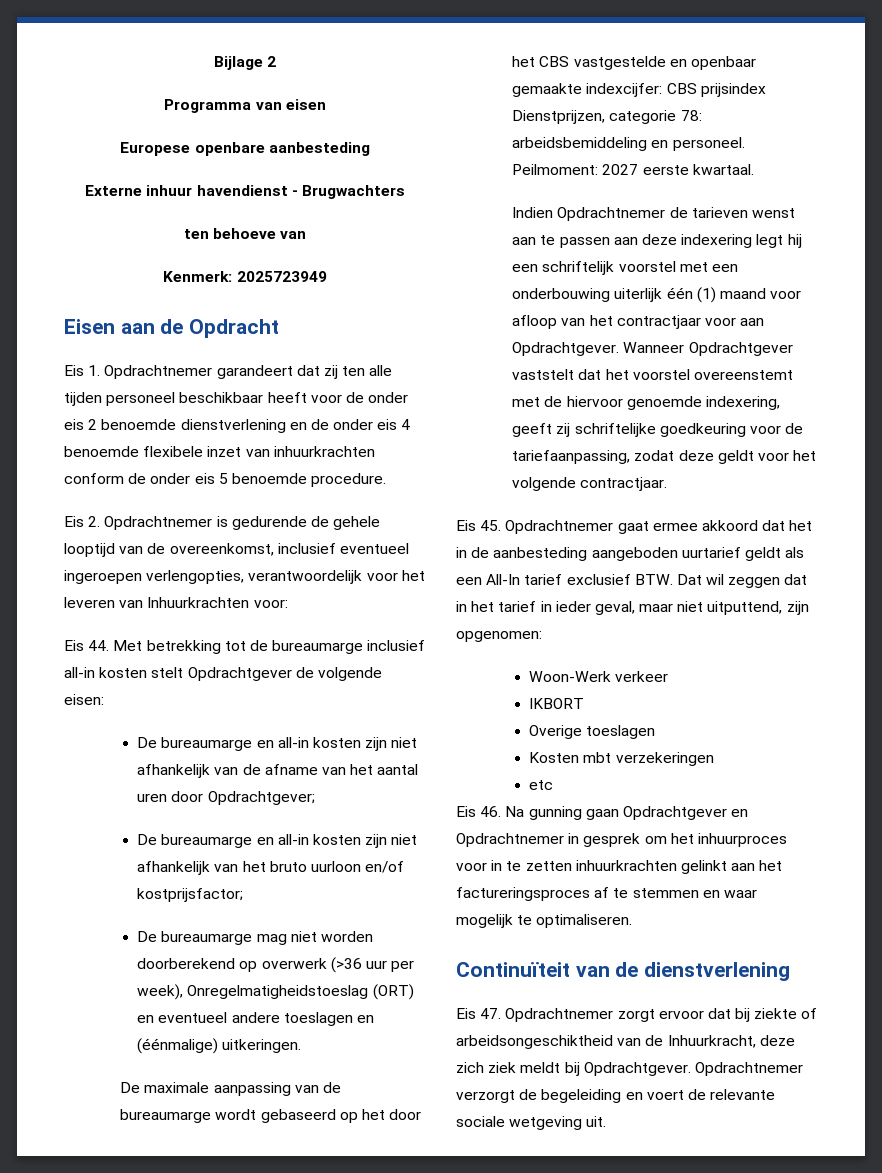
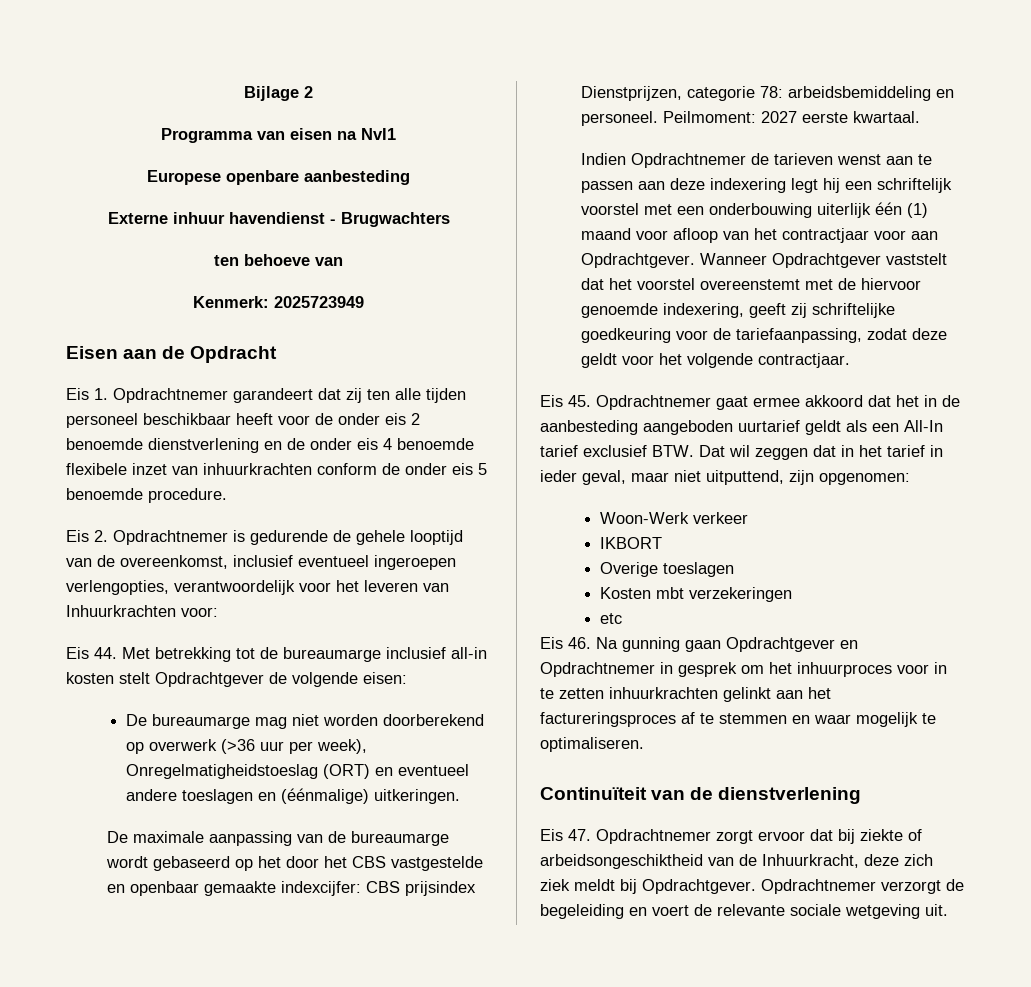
- Programma van eisen
+ Programma van eisen na NvI1
- De bureaumarge en all-in kosten zijn niet afhankelijk van de afname van het aantal uren door Opdrachtgever;
- De bureaumarge en all-in kosten zijn niet afhankelijk van het bruto uurloon en/of kostprijsfactor;

